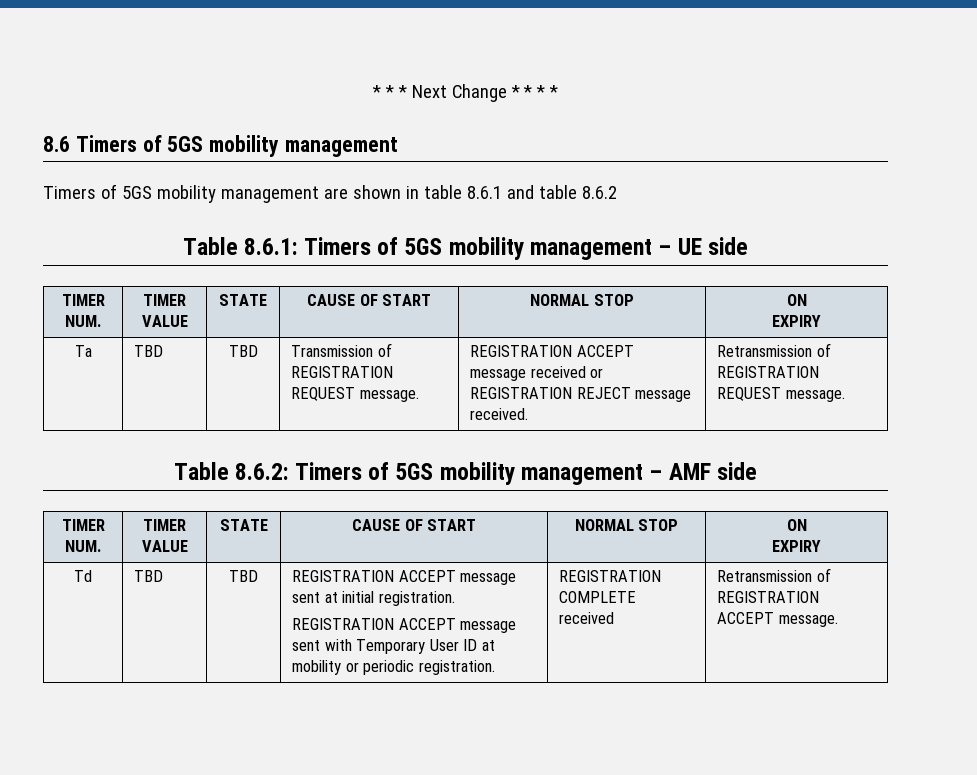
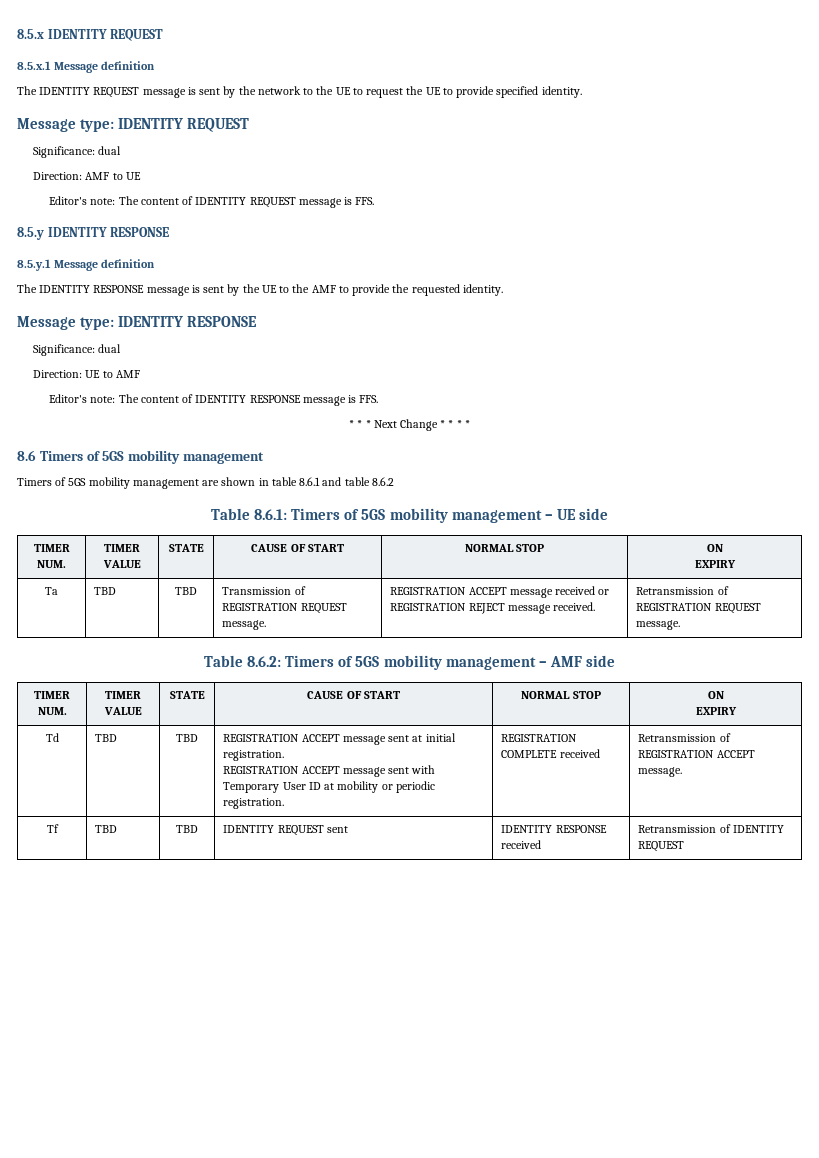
+ 8.5.x IDENTITY REQUEST
+ 8.5.x.1 Message definition
+ The IDENTITY REQUEST message is sent by the network to the UE to request the UE to provide specified identity.
+ Message type: IDENTITY REQUEST
+ Significance: dual
+ Direction: AMF to UE
+ Editor's note: The content of IDENTITY REQUEST message is FFS.
+ 8.5.y IDENTITY RESPONSE
+ 8.5.y.1 Message definition
+ The IDENTITY RESPONSE message is sent by the UE to the AMF to provide the requested identity.
+ Message type: IDENTITY RESPONSE
+ Significance: dual
+ Direction: UE to AMF
+ Editor's note: The content of IDENTITY RESPONSE message is FFS.
+ Tf | TBD | TBD | IDENTITY REQUEST sent | IDENTITY RESPONSE received | Retransmission of IDENTITY REQUEST

